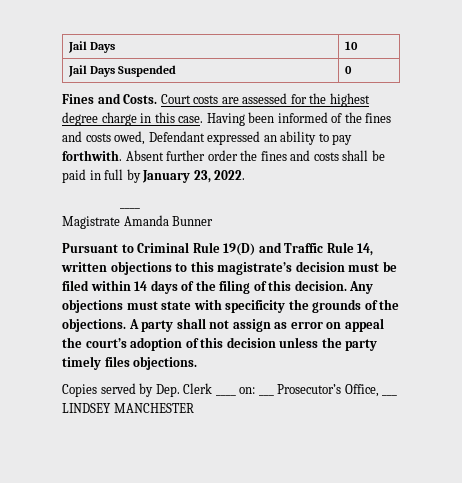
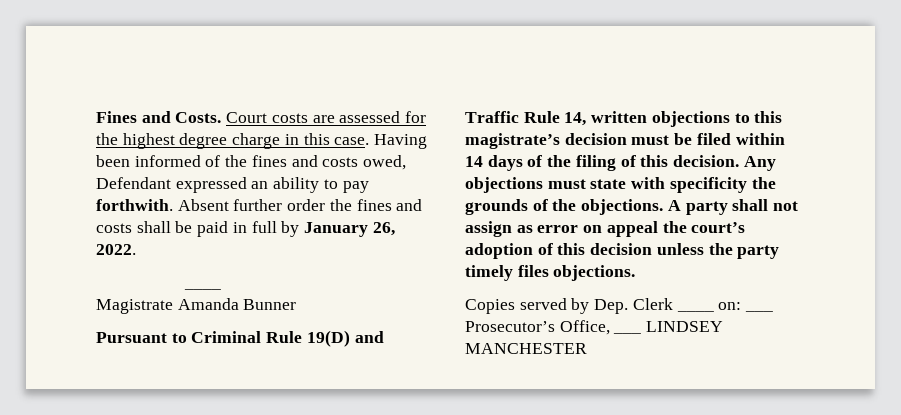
- Jail Days | 10
- Jail Days Suspended | 0
- Absent further order the fines and costs shall be paid in full by January 23, 2022.
+ Absent further order the fines and costs shall be paid in full by January 26, 2022.

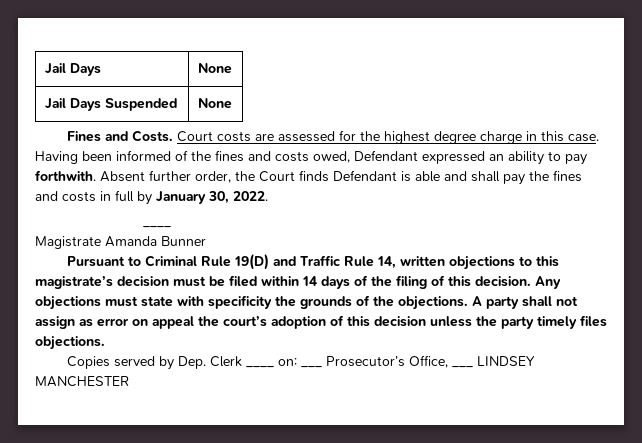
+ Jail Days | None
+ Jail Days Suspended | None
- Absent further order the fines and costs shall be paid in full by January 26, 2022.
+ Absent further order, the Court finds Defendant is able and shall pay the fines and costs in full by January 30, 2022.

